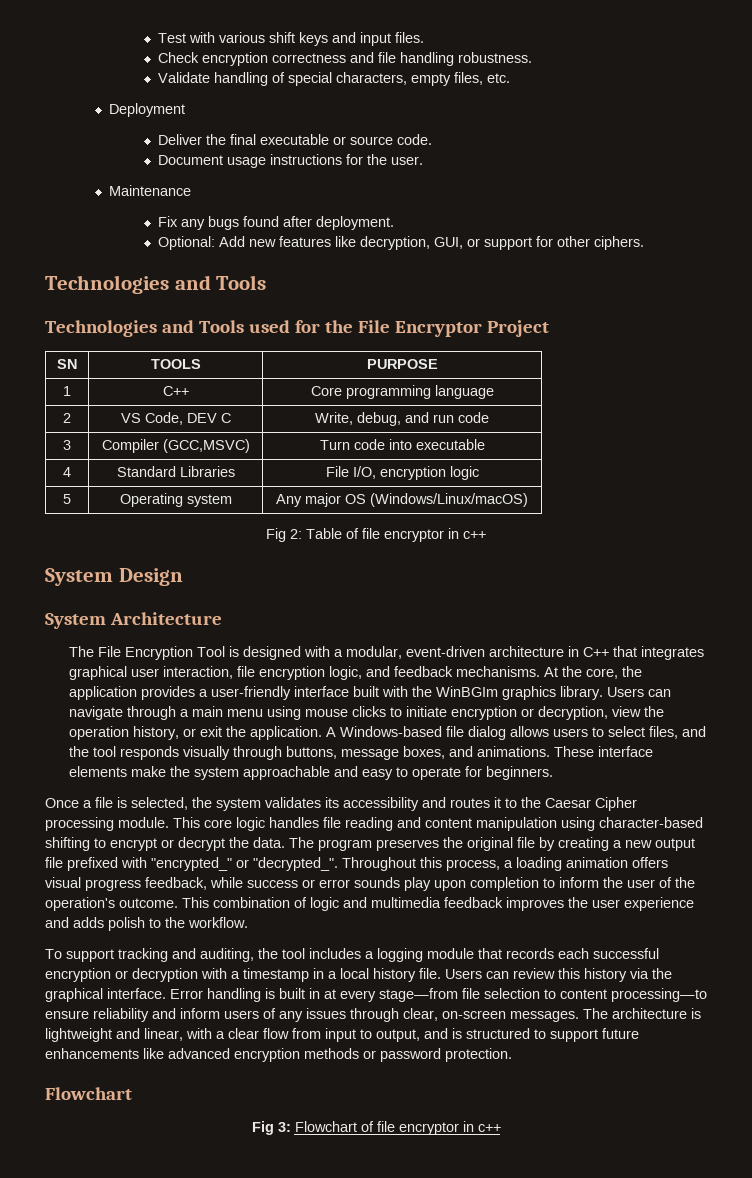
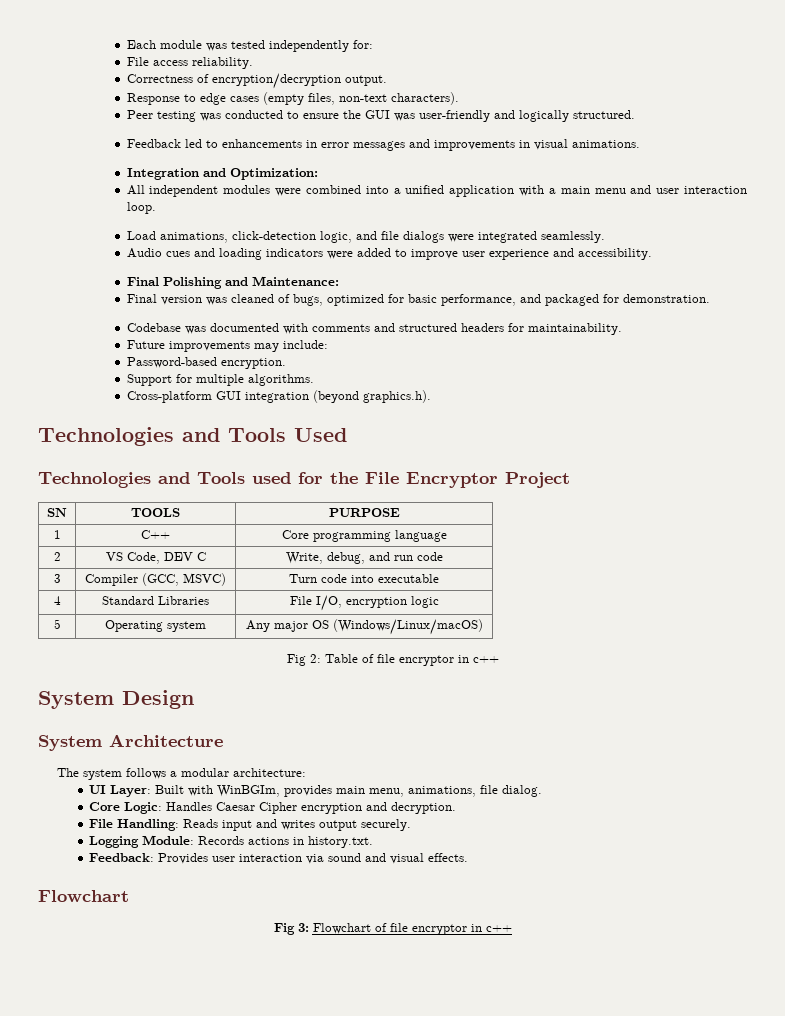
- Test with various shift keys and input files.
- Check encryption correctness and file handling robustness.
- Validate handling of special characters, empty files, etc.
- Deployment
- Deliver the final executable or source code.
- Document usage instructions for the user.
- Maintenance
- Fix any bugs found after deployment.
- Optional: Add new features like decryption, GUI, or support for other ciphers.
- Technologies and Tools
+ Each module was tested independently for:
+ File access reliability.
+ Correctness of encryption/decryption output.
+ Response to edge cases (empty files, non-text characters).
+ Peer testing was conducted to ensure the GUI was user-friendly and logically structured.
+ Feedback led to enhancements in error messages and improvements in visual animations.
+ Integration and Optimization:
+ All independent modules were combined into a unified application with a main menu and user interaction loop.
+ Load animations, click-detection logic, and file dialogs were integrated seamlessly.
+ Audio cues and loading indicators were added to improve user experience and accessibility.
+ Final Polishing and Maintenance:
+ Final version was cleaned of bugs, optimized for basic performance, and packaged for demonstration.
+ Codebase was documented with comments and structured headers for maintainability.
+ Future improvements may include:
+ Password-based encryption.
+ Support for multiple algorithms.
+ Cross-platform GUI integration (beyond graphics.h).
+ Technologies and Tools Used
- 3 | Compiler (GCC,MSVC) | Turn code into executable
+ 3 | Compiler (GCC, MSVC) | Turn code into executable
- The File Encryption Tool is designed with a modular, event-driven architecture in C++ that integrates graphical user interaction, file encryption logic, and feedback mechanisms. At the core, the application provides a user-friendly interface built with the WinBGIm graphics library. Users can navigate through a main menu using mouse clicks to initiate encryption or decryption, view the operation history, or exit the application. A Windows-based file dialog allows users to select files, and the tool responds visually through buttons, message boxes, and animations. These interface elements make the system approachable and easy to operate for beginners.
- Once a file is selected, the system validates its accessibility and routes it to the Caesar Cipher processing module. This core logic handles file reading and content manipulation using character-based shifting to encrypt or decrypt the data. The program preserves the original file by creating a new output file prefixed with "encrypted_" or "decrypted_". Throughout this process, a loading animation offers visual progress feedback, while success or error sounds play upon completion to inform the user of the operation's outcome. This combination of logic and multimedia feedback improves the user experience and adds polish to the workflow.
- To support tracking and auditing, the tool includes a logging module that records each successful encryption or decryption with a timestamp in a local history file. Users can review this history via the graphical interface. Error handling is built in at every stage—from file selection to content processing—to ensure reliability and inform users of any issues through clear, on-screen messages. The architecture is lightweight and linear, with a clear flow from input to output, and is structured to support future enhancements like advanced encryption methods or password protection.
+ The system follows a modular architecture:
+ UI Layer: Built with WinBGIm, provides main menu, animations, file dialog.
+ Core Logic: Handles Caesar Cipher encryption and decryption.
+ File Handling: Reads input and writes output securely.
+ Logging Module: Records actions in history.txt.
+ Feedback: Provides user interaction via sound and visual effects.

